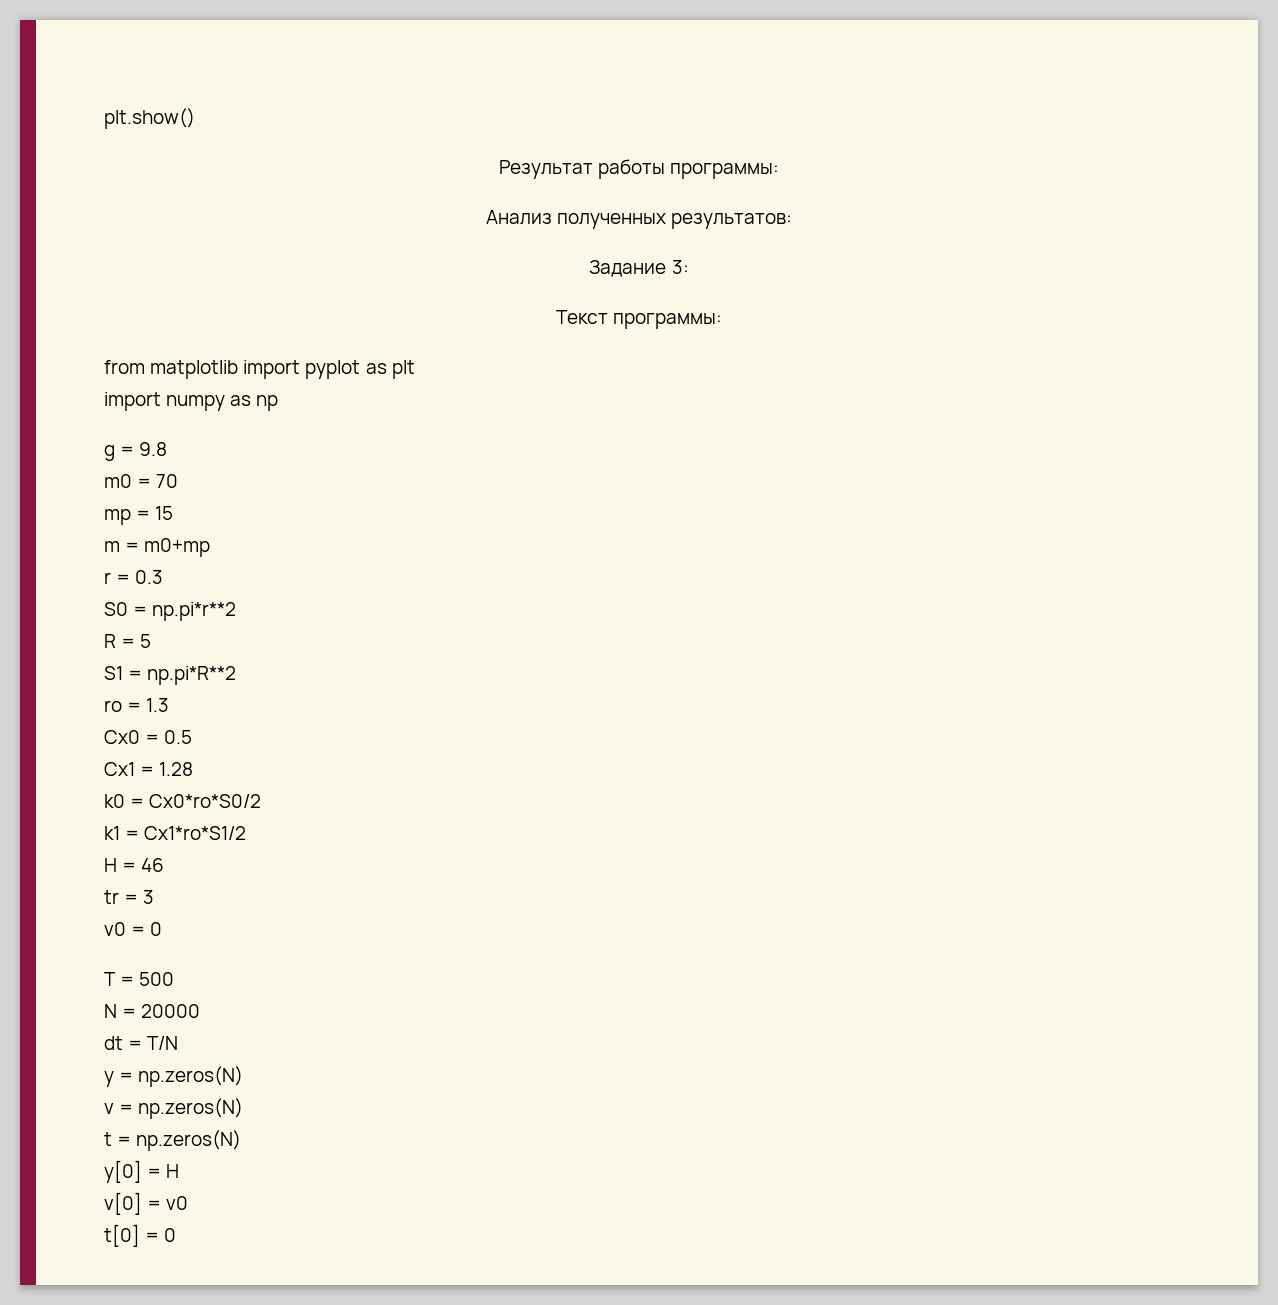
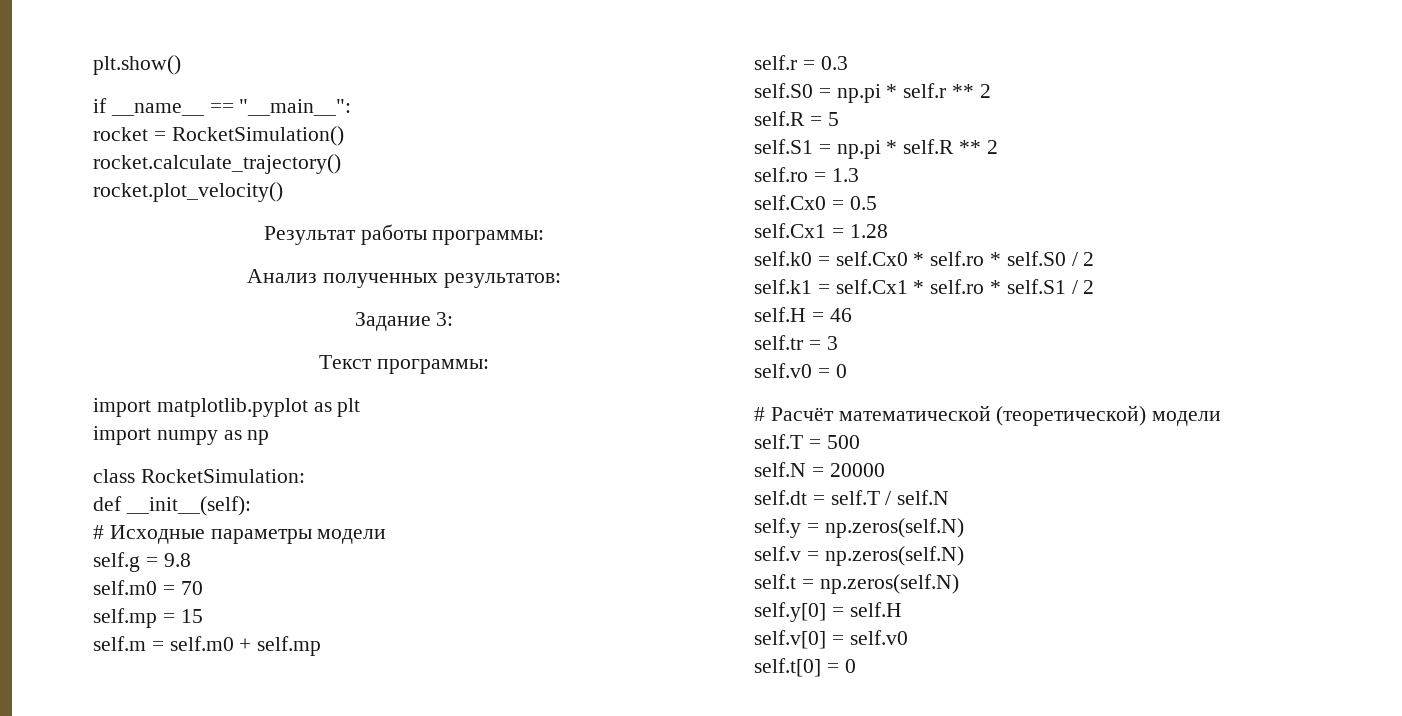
+ if __name__ == "__main__":
+ rocket = RocketSimulation()
+ rocket.calculate_trajectory()
+ rocket.plot_velocity()
- from matplotlib import pyplot as plt
+ import matplotlib.pyplot as plt
- g = 9.8
+ class RocketSimulation:
+ def __init__(self):
+ # Исходные параметры модели
+ self.g = 9.8
- m0 = 70
+ self.m0 = 70
- mp = 15
+ self.mp = 15
- m = m0+mp
- r = 0.3
- S0 = np.pi*r**2
- R = 5
- S1 = np.pi*R**2
- ro = 1.3
+ self.m = self.m0 + self.mp
+ self.r = 0.3
+ self.S0 = np.pi * self.r ** 2
+ self.R = 5
+ self.S1 = np.pi * self.R ** 2
+ self.ro = 1.3
- Cx0 = 0.5
+ self.Cx0 = 0.5
- Cx1 = 1.28
+ self.Cx1 = 1.28
- k0 = Cx0*ro*S0/2
- k1 = Cx1*ro*S1/2
- H = 46
+ self.k0 = self.Cx0 * self.ro * self.S0 / 2
+ self.k1 = self.Cx1 * self.ro * self.S1 / 2
+ self.H = 46
- tr = 3
+ self.tr = 3
- v0 = 0
+ self.v0 = 0
- T = 500
+ # Расчёт математической (теоретической) модели
+ self.T = 500
- N = 20000
+ self.N = 20000
- dt = T/N
- y = np.zeros(N)
- v = np.zeros(N)
- t = np.zeros(N)
- y[0] = H
- v[0] = v0
- t[0] = 0
+ self.dt = self.T / self.N
+ self.y = np.zeros(self.N)
+ self.v = np.zeros(self.N)
+ self.t = np.zeros(self.N)
+ self.y[0] = self.H
+ self.v[0] = self.v0
+ self.t[0] = 0

